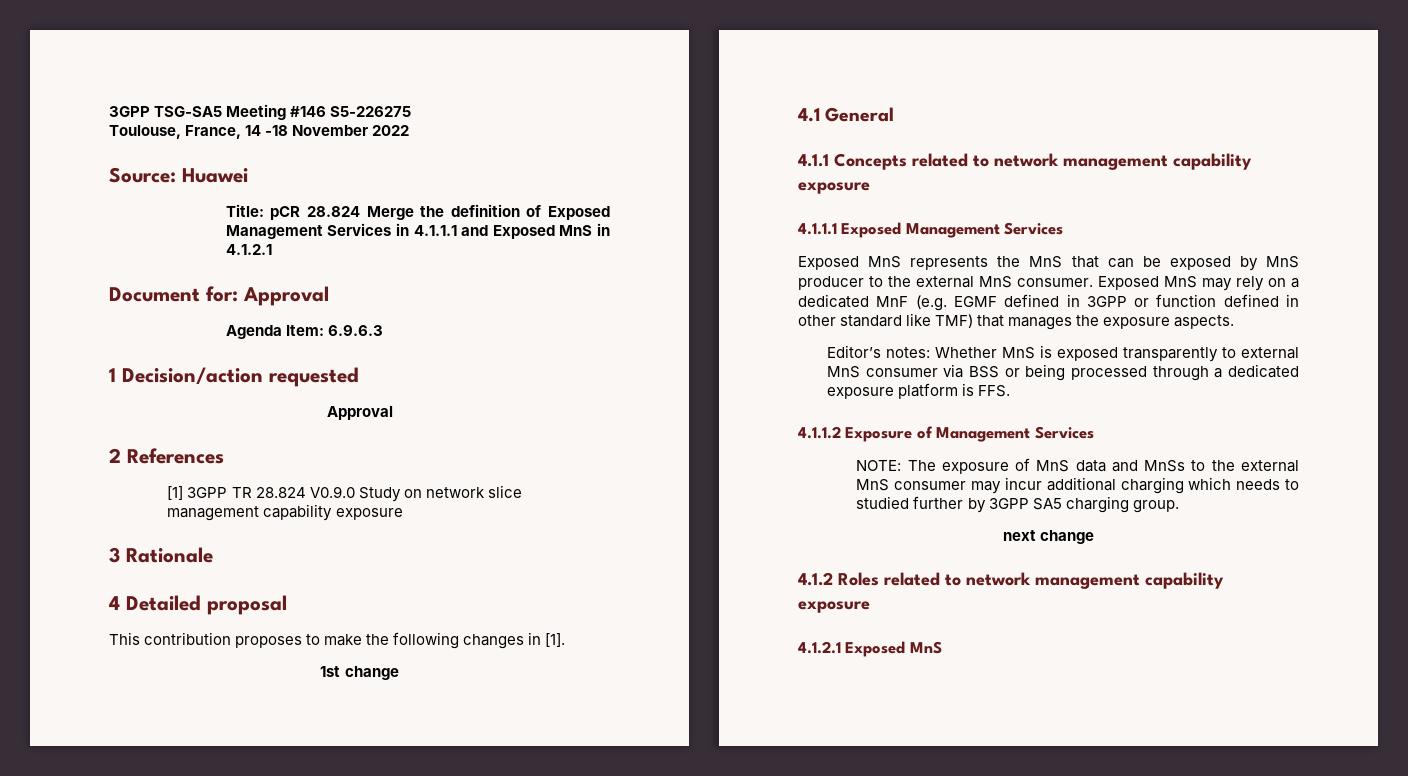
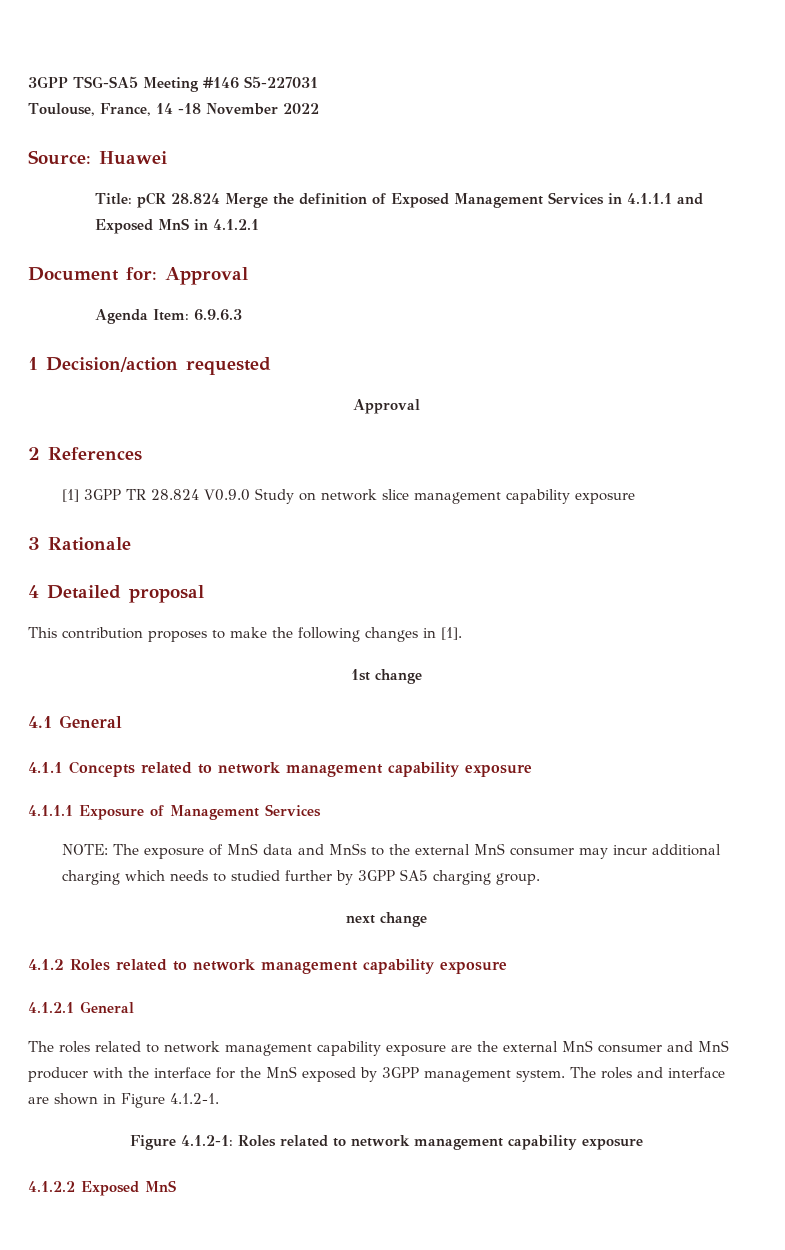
- 3GPP TSG-SA5 Meeting #146 S5-226275
+ 3GPP TSG-SA5 Meeting #146 S5-227031
- 4.1.1.1 Exposed Management Services
- Exposed MnS represents the MnS that can be exposed by MnS producer to the external MnS consumer. Exposed MnS may rely on a dedicated MnF (e.g. EGMF defined in 3GPP or function defined in other standard like TMF) that manages the exposure aspects.
- Editor’s notes: Whether MnS is exposed transparently to external MnS consumer via BSS or being processed through a dedicated exposure platform is FFS.
- 4.1.1.2 Exposure of Management Services
+ 4.1.1.1 Exposure of Management Services
- 4.1.2.1 Exposed MnS
+ 4.1.2.1 General
+ The roles related to network management capability exposure are the external MnS consumer and MnS producer with the interface for the MnS exposed by 3GPP management system. The roles and interface are shown in Figure 4.1.2-1.
+ Figure 4.1.2-1: Roles related to network management capability exposure
+ 4.1.2.2 Exposed MnS

